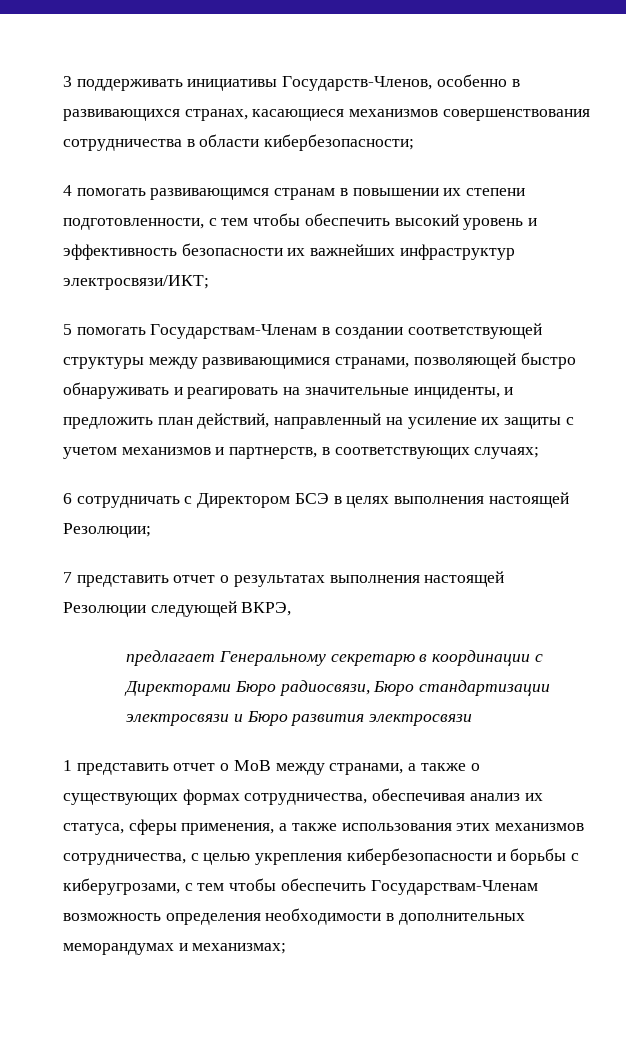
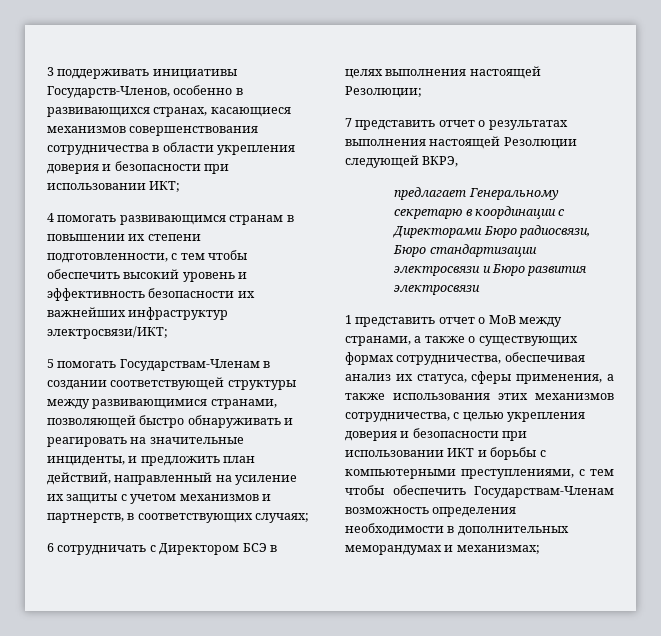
- 3 поддерживать инициативы Государств-Членов, особенно в развивающихся странах, касающиеся механизмов совершенствования сотрудничества в области кибербезопасности;
+ 3 поддерживать инициативы Государств-Членов, особенно в развивающихся странах, касающиеся механизмов совершенствования сотрудничества в области укрепления доверия и безопасности при использовании ИКТ;
- 1 представить отчет о МоВ между странами, а также о существующих формах сотрудничества, обеспечивая анализ их статуса, сферы применения, а также использования этих механизмов сотрудничества, с целью укрепления кибербезопасности и борьбы с киберугрозами, с тем чтобы обеспечить Государствам-Членам возможность определения необходимости в дополнительных меморандумах и механизмах;
+ 1 представить отчет о МоВ между странами, а также о существующих формах сотрудничества, обеспечивая анализ их статуса, сферы применения, а также использования этих механизмов сотрудничества, с целью укрепления доверия и безопасности при использовании ИКТ и борьбы с компьютерными преступлениями, с тем чтобы обеспечить Государствам-Членам возможность определения необходимости в дополнительных меморандумах и механизмах;

